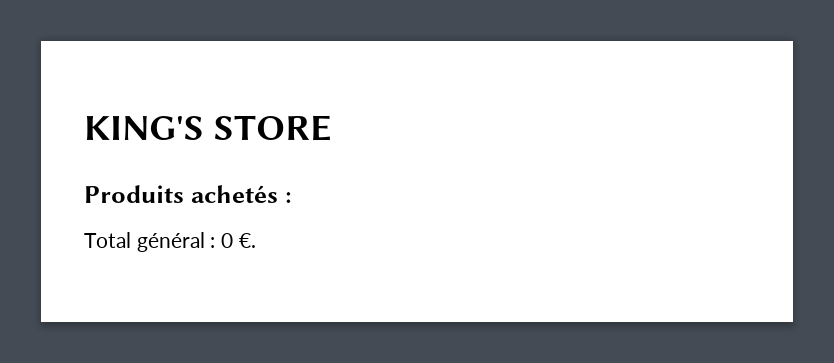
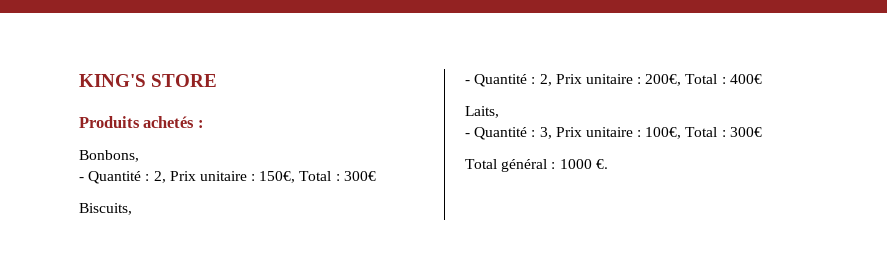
+ Bonbons,
+ - Quantité : 2, Prix unitaire : 150€, Total : 300€
+ Biscuits,
+ - Quantité : 2, Prix unitaire : 200€, Total : 400€
+ Laits,
+ - Quantité : 3, Prix unitaire : 100€, Total : 300€
- Total général : 0 €.
+ Total général : 1000 €.

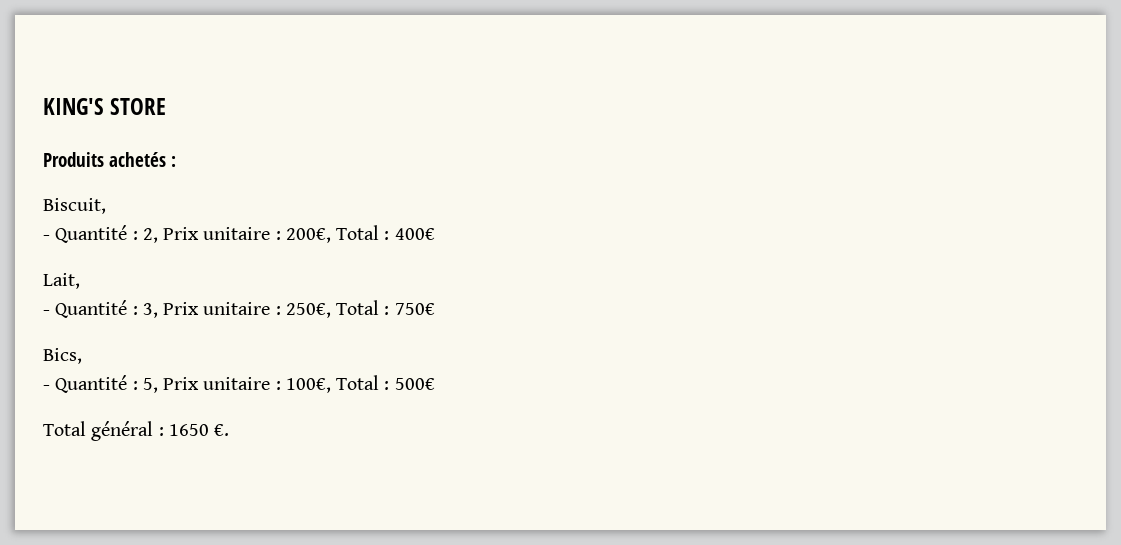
- Bonbons,
- - Quantité : 2, Prix unitaire : 150€, Total : 300€
- Biscuits,
+ Biscuit,
- Laits,
+ Lait,
- - Quantité : 3, Prix unitaire : 100€, Total : 300€
+ - Quantité : 3, Prix unitaire : 250€, Total : 750€
+ Bics,
+ - Quantité : 5, Prix unitaire : 100€, Total : 500€
- Total général : 1000 €.
+ Total général : 1650 €.

